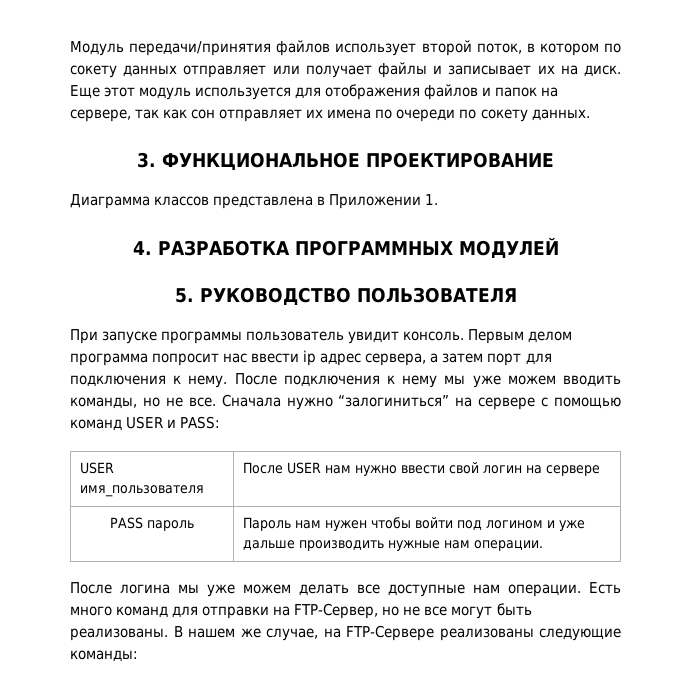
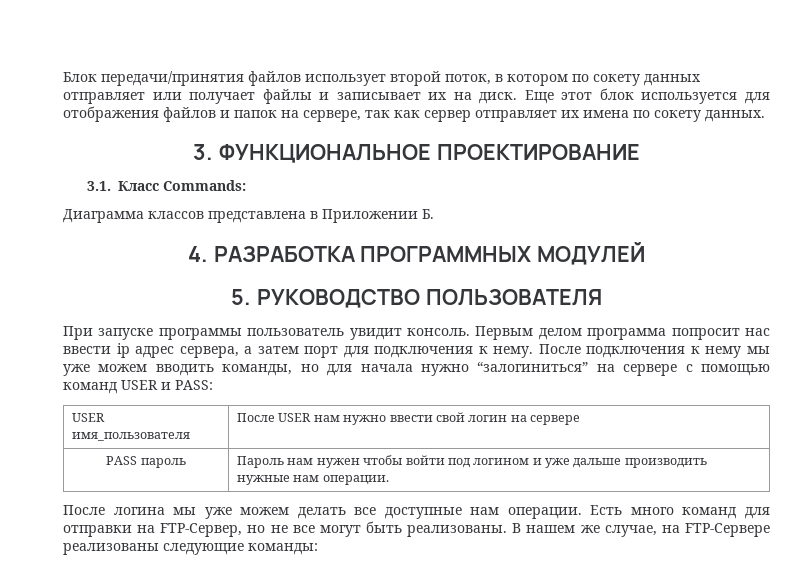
- Модуль передачи/принятия файлов использует второй поток, в котором по сокету данных отправляет или получает файлы и записывает их на диск.
+ Блок передачи/принятия файлов использует второй поток, в котором по сокету данных отправляет или получает файлы и записывает их на диск.
- Еще этот модуль используется для отображения файлов и папок на сервере, так как сон отправляет их имена по очереди по сокету данных.
+ Еще этот блок используется для отображения файлов и папок на сервере, так как сервер отправляет их имена по сокету данных.
+ 3.1. Класс Commands:
- Диаграмма классов представлена в Приложении 1.
+ Диаграмма классов представлена в Приложении Б.
- После подключения к нему мы уже можем вводить команды, но не все. Сначала нужно “залогиниться” на сервере с помощью команд USER и PASS:
+ После подключения к нему мы уже можем вводить команды, но для начала нужно “залогиниться” на сервере с помощью команд USER и PASS:

